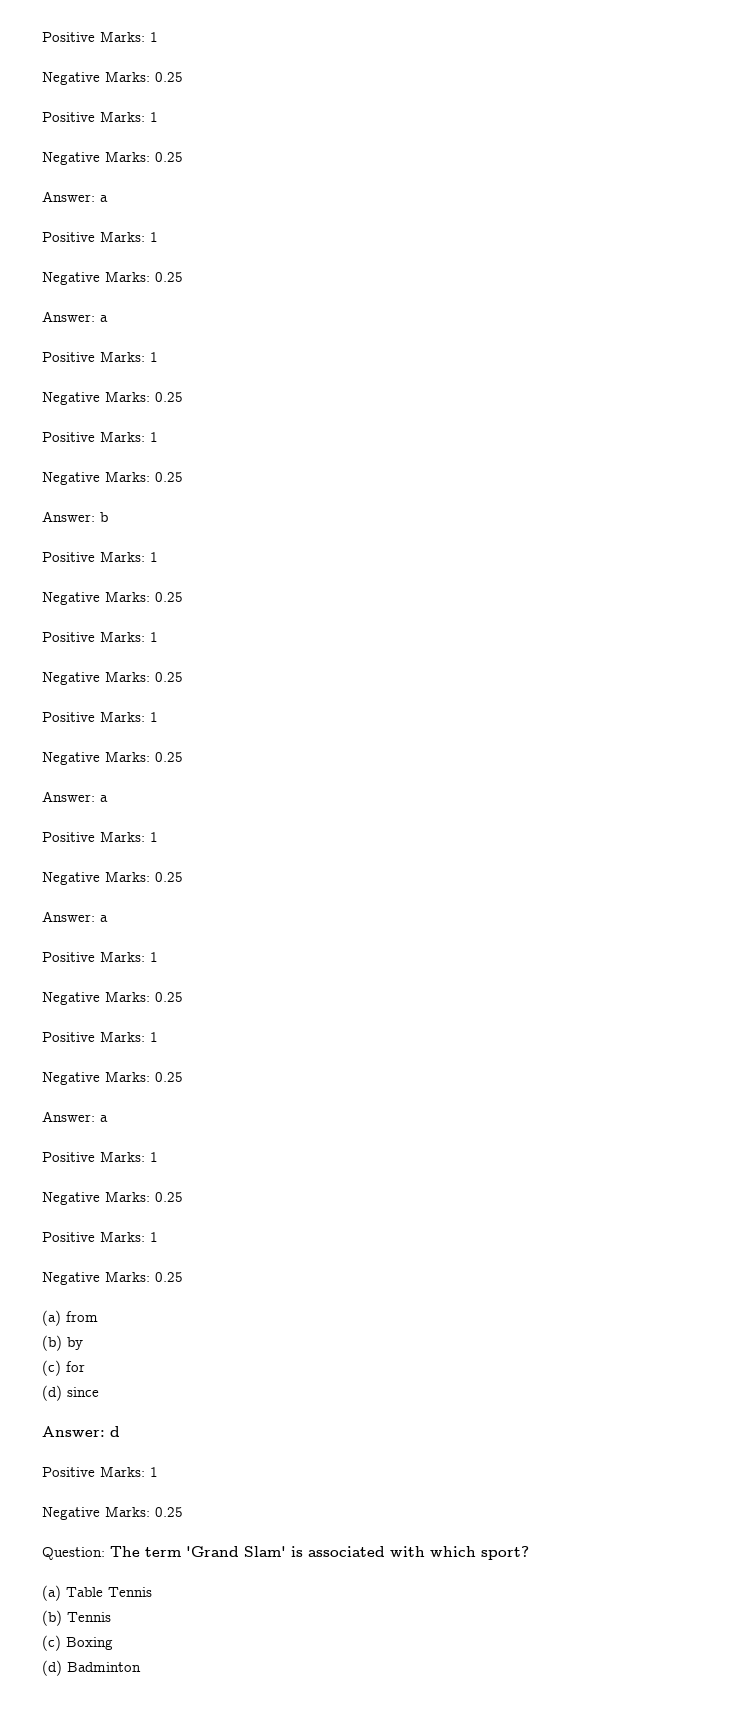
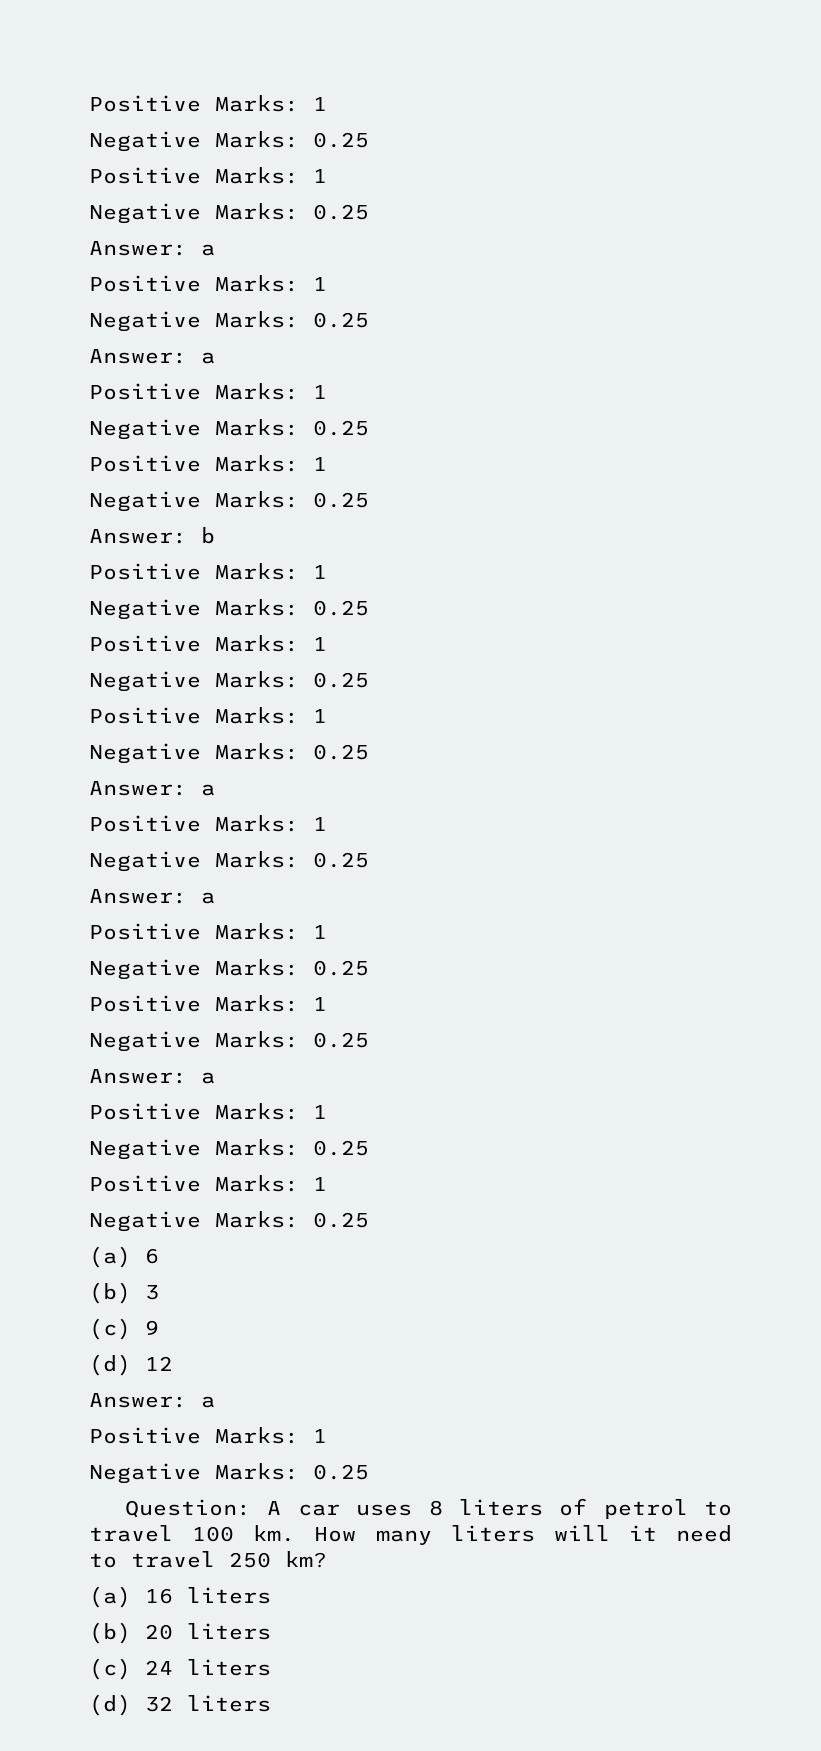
- (a) from
- (b) by
- (c) for
- (d) since
- Answer: d
+ (a) 6
+ (b) 3
+ (c) 9
+ (d) 12
+ Answer: a
- Question: The term 'Grand Slam' is associated with which sport?
- (a) Table Tennis
- (b) Tennis
- (c) Boxing
- (d) Badminton
+ Question: A car uses 8 liters of petrol to travel 100 km. How many liters will it need to travel 250 km?
+ (a) 16 liters
+ (b) 20 liters
+ (c) 24 liters
+ (d) 32 liters

